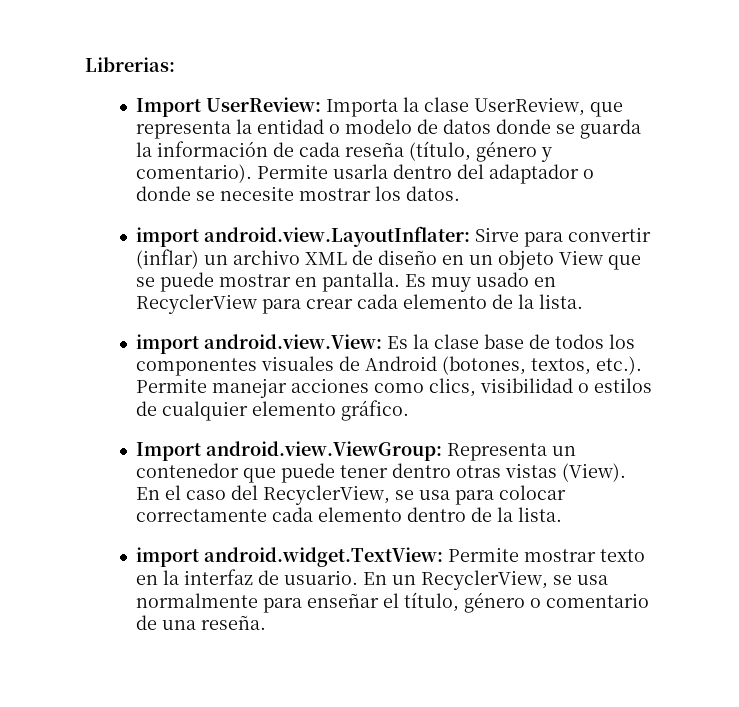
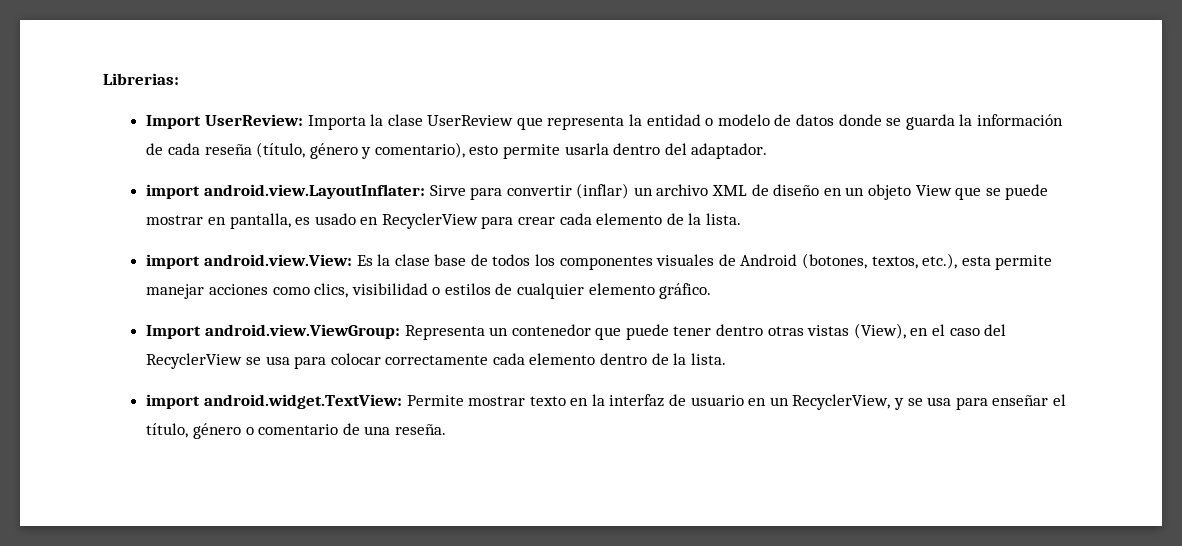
- Import UserReview: Importa la clase UserReview, que representa la entidad o modelo de datos donde se guarda la información de cada reseña (título, género y comentario). Permite usarla dentro del adaptador o donde se necesite mostrar los datos.
+ Import UserReview: Importa la clase UserReview que representa la entidad o modelo de datos donde se guarda la información de cada reseña (título, género y comentario), esto permite usarla dentro del adaptador.
- import android.view.LayoutInflater: Sirve para convertir (inflar) un archivo XML de diseño en un objeto View que se puede mostrar en pantalla. Es muy usado en RecyclerView para crear cada elemento de la lista.
+ import android.view.LayoutInflater: Sirve para convertir (inflar) un archivo XML de diseño en un objeto View que se puede mostrar en pantalla, es usado en RecyclerView para crear cada elemento de la lista.
- import android.view.View: Es la clase base de todos los componentes visuales de Android (botones, textos, etc.). Permite manejar acciones como clics, visibilidad o estilos de cualquier elemento gráfico.
+ import android.view.View: Es la clase base de todos los componentes visuales de Android (botones, textos, etc.), esta permite manejar acciones como clics, visibilidad o estilos de cualquier elemento gráfico.
- Import android.view.ViewGroup: Representa un contenedor que puede tener dentro otras vistas (View). En el caso del RecyclerView, se usa para colocar correctamente cada elemento dentro de la lista.
+ Import android.view.ViewGroup: Representa un contenedor que puede tener dentro otras vistas (View), en el caso del RecyclerView se usa para colocar correctamente cada elemento dentro de la lista.
- import android.widget.TextView: Permite mostrar texto en la interfaz de usuario. En un RecyclerView, se usa normalmente para enseñar el título, género o comentario de una reseña.
+ import android.widget.TextView: Permite mostrar texto en la interfaz de usuario en un RecyclerView, y se usa para enseñar el título, género o comentario de una reseña.

